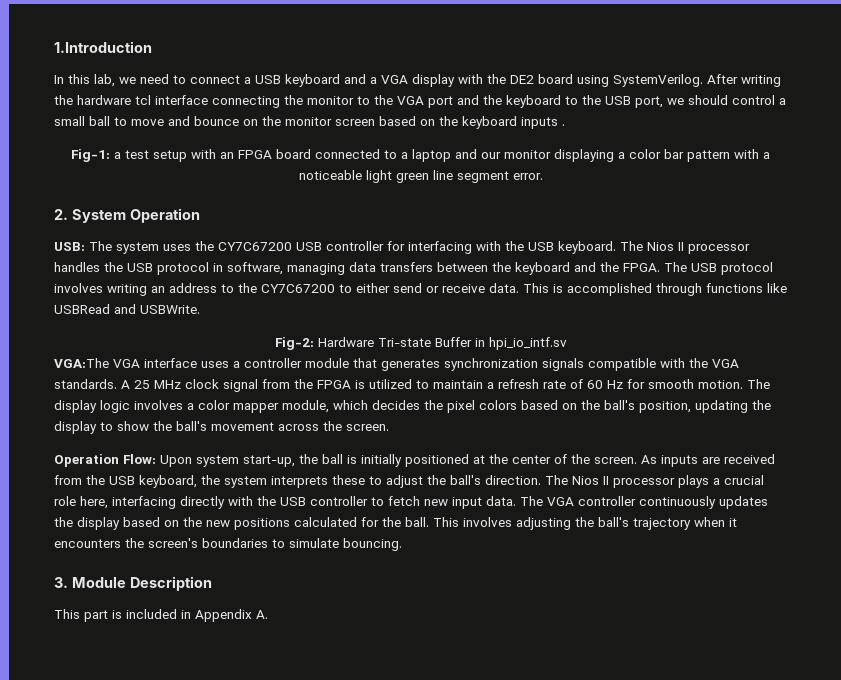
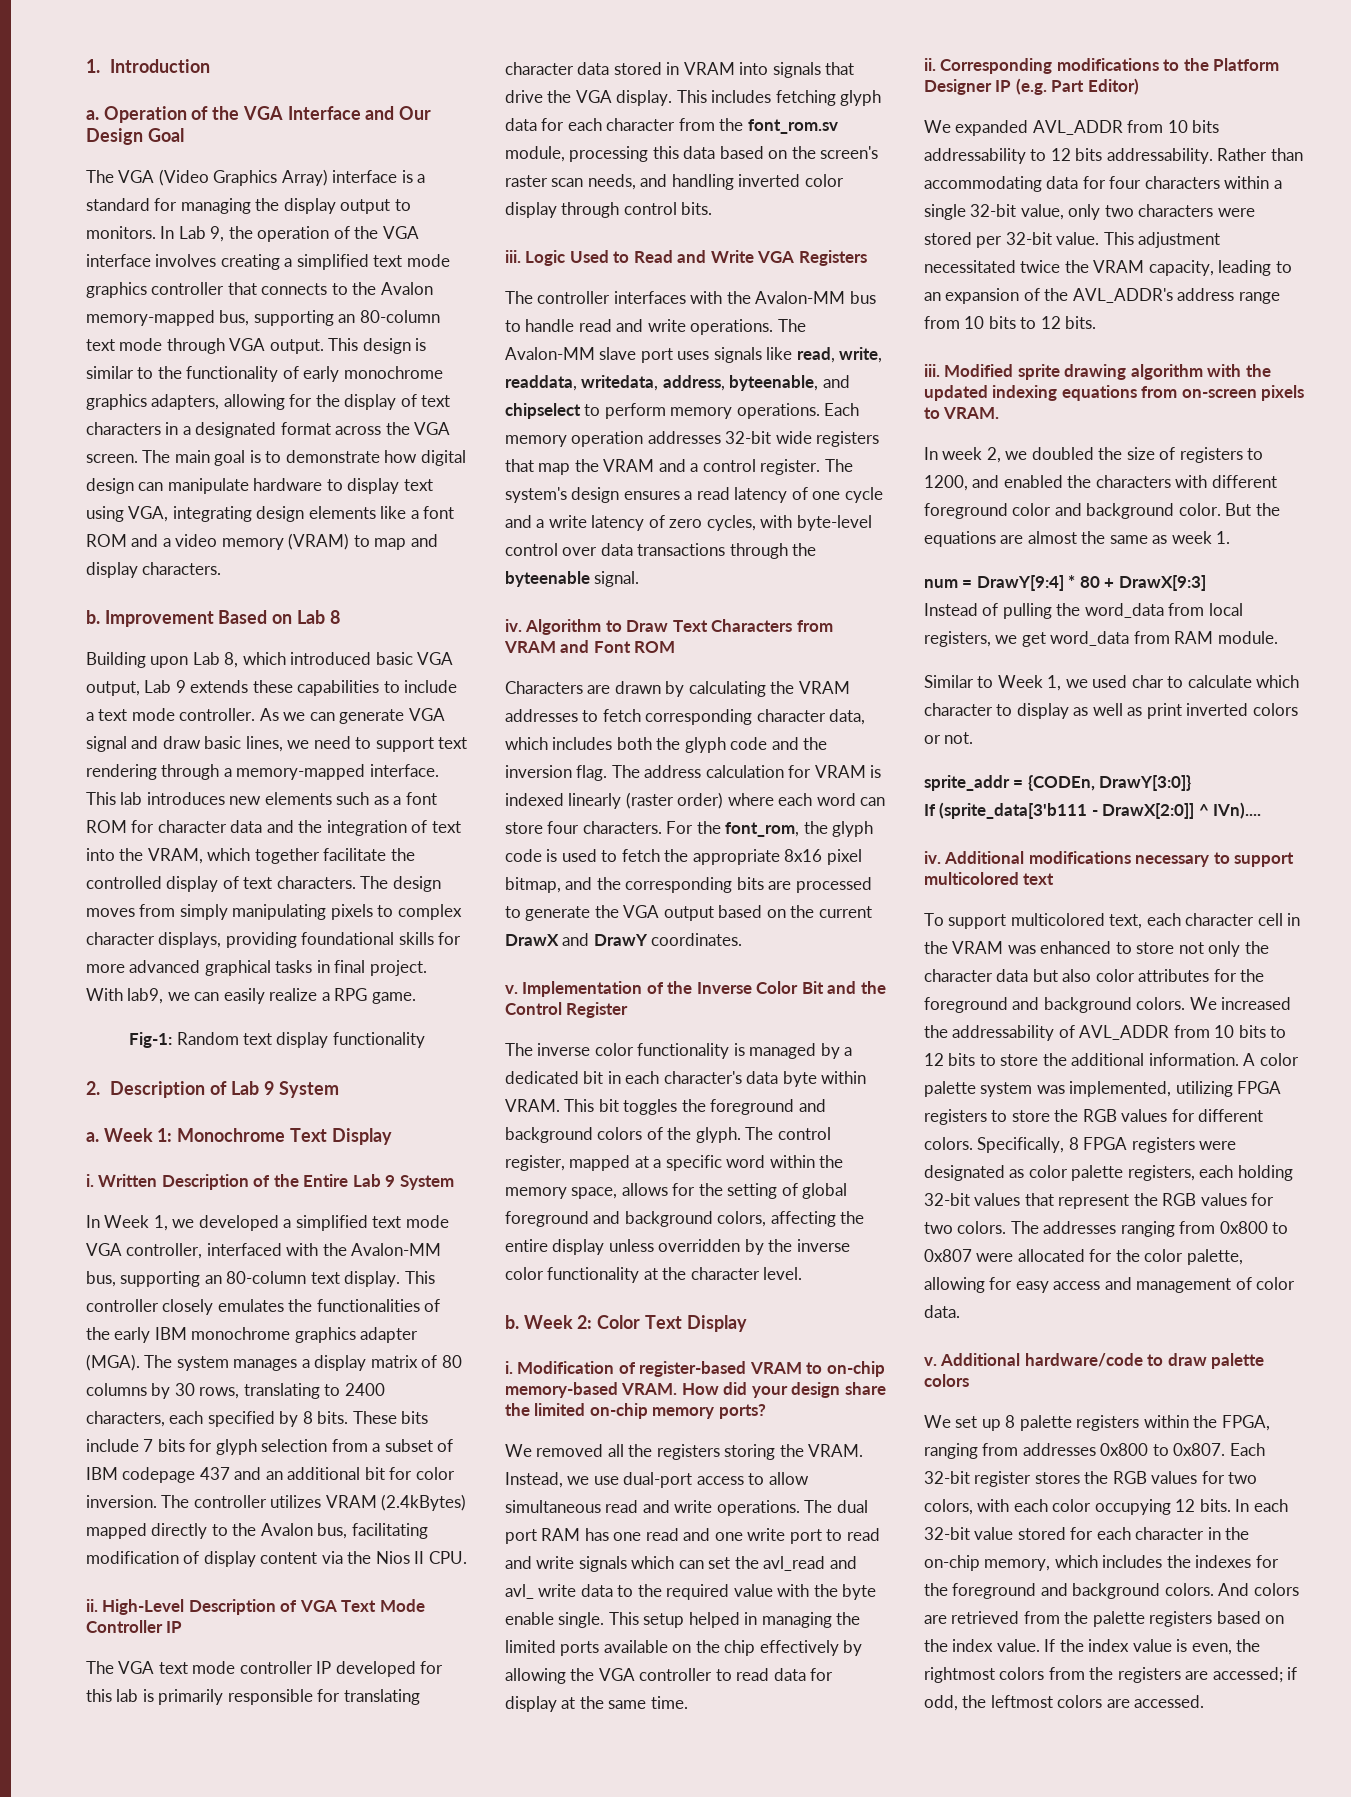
- 1.Introduction
- In this lab, we need to connect a USB keyboard and a VGA display with the DE2 board using SystemVerilog. After writing the hardware tcl interface connecting the monitor to the VGA port and the keyboard to the USB port, we should control a small ball to move and bounce on the monitor screen based on the keyboard inputs .
- Fig-1: a test setup with an FPGA board connected to a laptop and our monitor displaying a color bar pattern with a noticeable light green line segment error.
- 2. System Operation
- USB: The system uses the CY7C67200 USB controller for interfacing with the USB keyboard. The Nios II processor handles the USB protocol in software, managing data transfers between the keyboard and the FPGA. The USB protocol involves writing an address to the CY7C67200 to either send or receive data. This is accomplished through functions like USBRead and USBWrite.
- Fig-2: Hardware Tri-state Buffer in hpi_io_intf.sv
- VGA:The VGA interface uses a controller module that generates synchronization signals compatible with the VGA standards. A 25 MHz clock signal from the FPGA is utilized to maintain a refresh rate of 60 Hz for smooth motion. The display logic involves a color mapper module, which decides the pixel colors based on the ball's position, updating the display to show the ball's movement across the screen.
- Operation Flow: Upon system start-up, the ball is initially positioned at the center of the screen. As inputs are received from the USB keyboard, the system interprets these to adjust the ball's direction. The Nios II processor plays a crucial role here, interfacing directly with the USB controller to fetch new input data. The VGA controller continuously updates the display based on the new positions calculated for the ball. This involves adjusting the ball's trajectory when it encounters the screen's boundaries to simulate bouncing.
- 3. Module Description
- This part is included in Appendix A.
+ 1. Introduction
+ a. Operation of the VGA Interface and Our Design Goal
+ The VGA (Video Graphics Array) interface is a standard for managing the display output to monitors. In Lab 9, the operation of the VGA interface involves creating a simplified text mode graphics controller that connects to the Avalon memory-mapped bus, supporting an 80-column text mode through VGA output. This design is similar to the functionality of early monochrome graphics adapters, allowing for the display of text characters in a designated format across the VGA screen. The main goal is to demonstrate how digital design can manipulate hardware to display text using VGA, integrating design elements like a font ROM and a video memory (VRAM) to map and display characters.
+ b. Improvement Based on Lab 8
+ Building upon Lab 8, which introduced basic VGA output, Lab 9 extends these capabilities to include a text mode controller. As we can generate VGA signal and draw basic lines, we need to support text rendering through a memory-mapped interface. This lab introduces new elements such as a font ROM for character data and the integration of text into the VRAM, which together facilitate the controlled display of text characters. The design moves from simply manipulating pixels to complex character displays, providing foundational skills for more advanced graphical tasks in final project. With lab9, we can easily realize a RPG game.
+ Fig-1: Random text display functionality
+ 2. Description of Lab 9 System
+ a. Week 1: Monochrome Text Display
+ i. Written Description of the Entire Lab 9 System
+ In Week 1, we developed a simplified text mode VGA controller, interfaced with the Avalon-MM bus, supporting an 80-column text display. This controller closely emulates the functionalities of the early IBM monochrome graphics adapter (MGA). The system manages a display matrix of 80 columns by 30 rows, translating to 2400 characters, each specified by 8 bits. These bits include 7 bits for glyph selection from a subset of IBM codepage 437 and an additional bit for color inversion. The controller utilizes VRAM (2.4kBytes) mapped directly to the Avalon bus, facilitating modification of display content via the Nios II CPU.
+ ii. High-Level Description of VGA Text Mode Controller IP
+ The VGA text mode controller IP developed for this lab is primarily responsible for translating character data stored in VRAM into signals that drive the VGA display. This includes fetching glyph data for each character from the font_rom.sv module, processing this data based on the screen's raster scan needs, and handling inverted color display through control bits.
+ iii. Logic Used to Read and Write VGA Registers
+ The controller interfaces with the Avalon-MM bus to handle read and write operations. The Avalon-MM slave port uses signals like read, write, readdata, writedata, address, byteenable, and chipselect to perform memory operations. Each memory operation addresses 32-bit wide registers that map the VRAM and a control register. The system's design ensures a read latency of one cycle and a write latency of zero cycles, with byte-level control over data transactions through the byteenable signal.
+ iv. Algorithm to Draw Text Characters from VRAM and Font ROM
+ Characters are drawn by calculating the VRAM addresses to fetch corresponding character data, which includes both the glyph code and the inversion flag. The address calculation for VRAM is indexed linearly (raster order) where each word can store four characters. For the font_rom, the glyph code is used to fetch the appropriate 8x16 pixel bitmap, and the corresponding bits are processed to generate the VGA output based on the current DrawX and DrawY coordinates.
+ v. Implementation of the Inverse Color Bit and the Control Register
+ The inverse color functionality is managed by a dedicated bit in each character's data byte within VRAM. This bit toggles the foreground and background colors of the glyph. The control register, mapped at a specific word within the memory space, allows for the setting of global foreground and background colors, affecting the entire display unless overridden by the inverse color functionality at the character level.
+ b. Week 2: Color Text Display
+ i. Modification of register-based VRAM to on-chip memory-based VRAM. How did your design share the limited on-chip memory ports?
+ We removed all the registers storing the VRAM. Instead, we use dual-port access to allow simultaneous read and write operations. The dual port RAM has one read and one write port to read and write signals which can set the avl_read and avl_ write data to the required value with the byte enable single. This setup helped in managing the limited ports available on the chip effectively by allowing the VGA controller to read data for display at the same time.
+ ii. Corresponding modifications to the Platform Designer IP (e.g. Part Editor)
+ We expanded AVL_ADDR from 10 bits addressability to 12 bits addressability. Rather than accommodating data for four characters within a single 32-bit value, only two characters were stored per 32-bit value. This adjustment necessitated twice the VRAM capacity, leading to an expansion of the AVL_ADDR's address range from 10 bits to 12 bits.
+ iii. Modified sprite drawing algorithm with the updated indexing equations from on-screen pixels to VRAM.
+ In week 2, we doubled the size of registers to 1200, and enabled the characters with different foreground color and background color. But the equations are almost the same as week 1.
+ num = DrawY[9:4] * 80 + DrawX[9:3]
+ Instead of pulling the word_data from local registers, we get word_data from RAM module.
+ Similar to Week 1, we used char to calculate which character to display as well as print inverted colors or not.
+ sprite_addr = {CODEn, DrawY[3:0]}
+ If (sprite_data[3'b111 - DrawX[2:0]] ^ IVn)....
+ iv. Additional modifications necessary to support multicolored text
+ To support multicolored text, each character cell in the VRAM was enhanced to store not only the character data but also color attributes for the foreground and background colors. We increased the addressability of AVL_ADDR from 10 bits to 12 bits to store the additional information. A color palette system was implemented, utilizing FPGA registers to store the RGB values for different colors. Specifically, 8 FPGA registers were designated as color palette registers, each holding 32-bit values that represent the RGB values for two colors. The addresses ranging from 0x800 to 0x807 were allocated for the color palette, allowing for easy access and management of color data.
+ v. Additional hardware/code to draw palette colors
+ We set up 8 palette registers within the FPGA, ranging from addresses 0x800 to 0x807. Each 32-bit register stores the RGB values for two colors, with each color occupying 12 bits. In each 32-bit value stored for each character in the on-chip memory, which includes the indexes for the foreground and background colors. And colors are retrieved from the palette registers based on the index value. If the index value is even, the rightmost colors from the registers are accessed; if odd, the leftmost colors are accessed.

